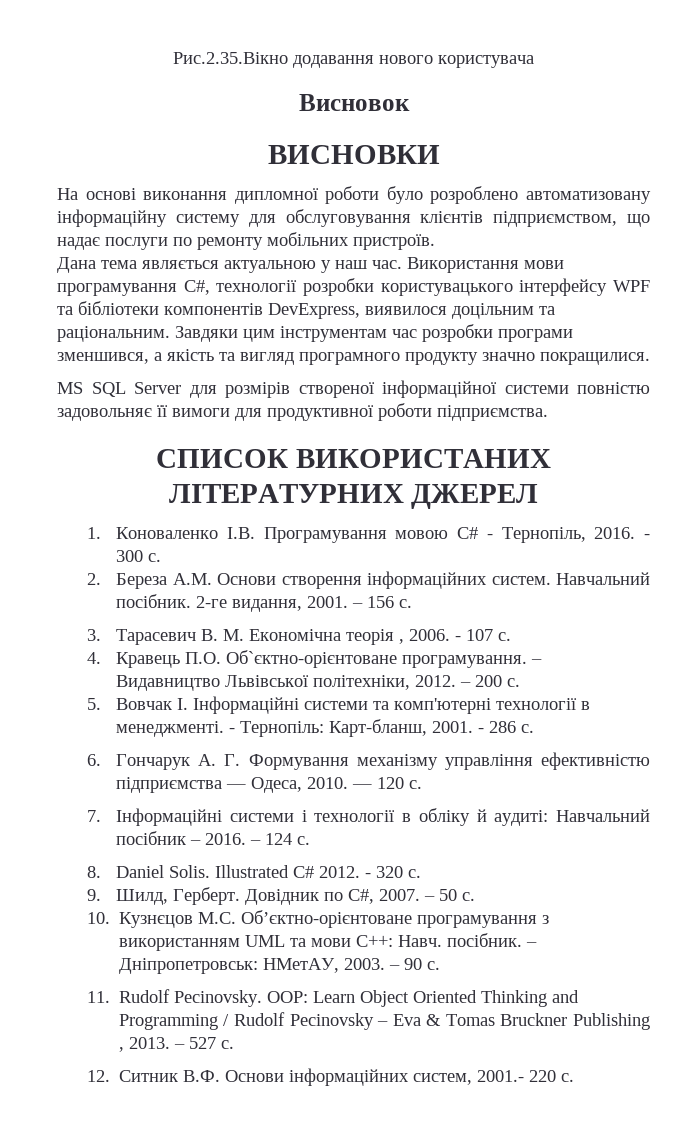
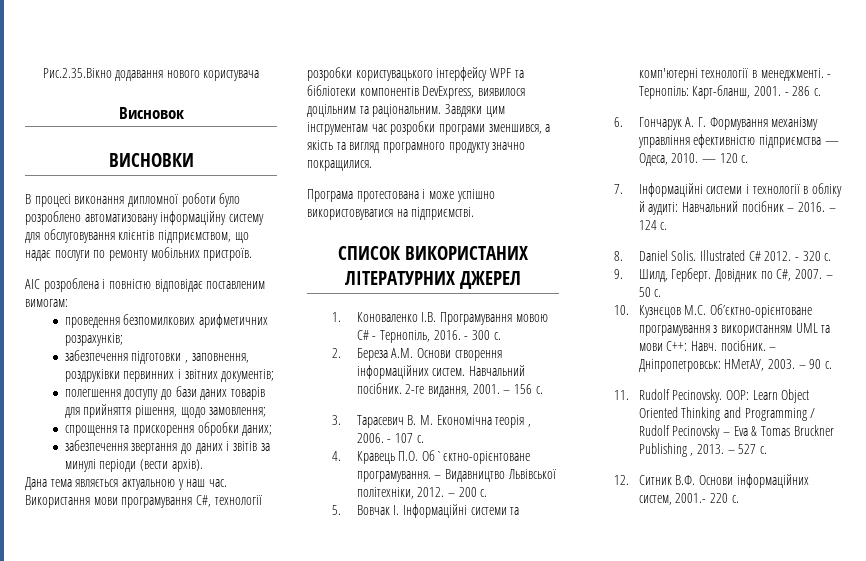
- На основі виконання дипломної роботи було розроблено автоматизовану інформаційну систему для обслуговування клієнтів підприємством, що надає послуги по ремонту мобільних пристроїв.
+ В процесі виконання дипломної роботи було розроблено автоматизовану інформаційну систему для обслуговування клієнтів підприємством, що надає послуги по ремонту мобільних пристроїв.
+ АІС розроблена і повністю відповідає поставленим вимогам:
+ проведення безпомилкових арифметичних розрахунків;
+ забезпечення підготовки , заповнення, роздруківки первинних і звітних документів;
+ полегшення доступу до бази даних товарів для прийняття рішення, щодо замовлення;
+ спрощення та прискорення обробки даних;
+ забезпечення звертання до даних і звітів за минулі періоди (вести архів).
- MS SQL Server для розмірів створеної інформаційної системи повністю задовольняє її вимоги для продуктивної роботи підприємства.
+ Програма протестована і може успішно використовуватися на підприємстві.

